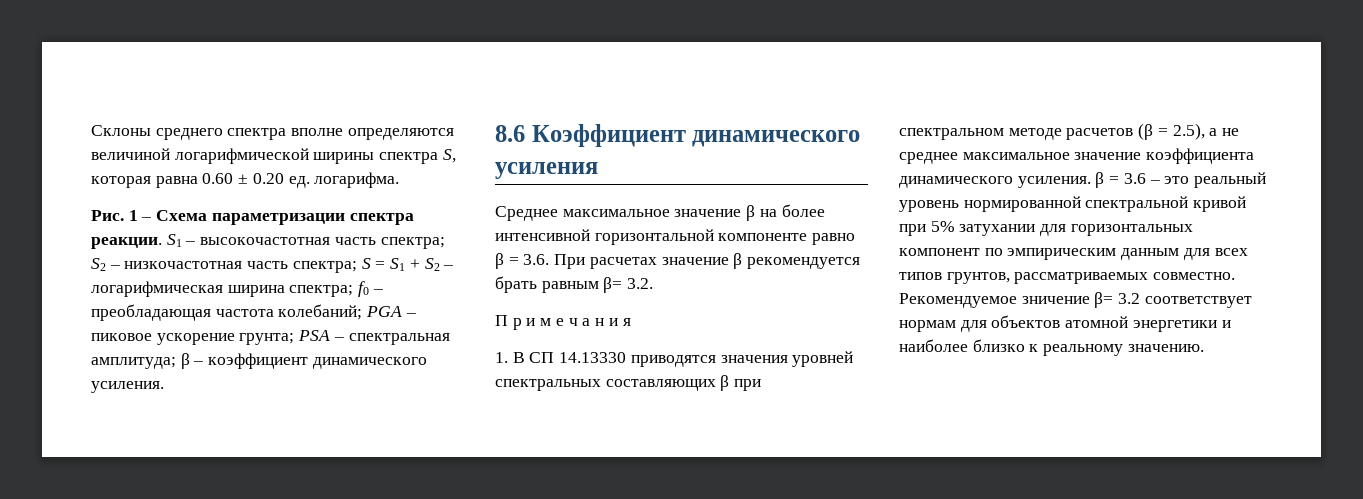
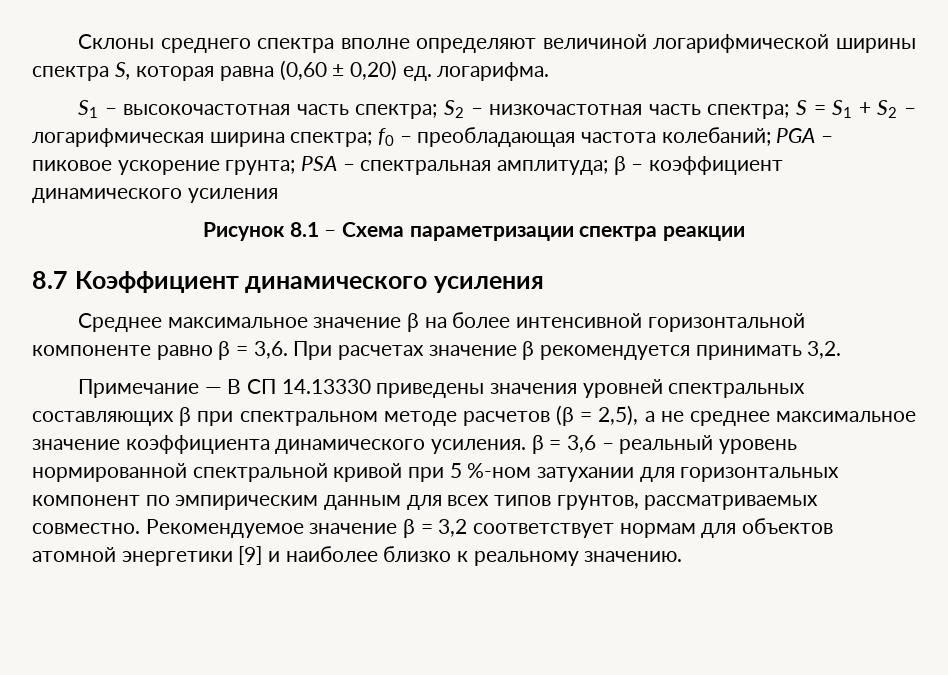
- Склоны среднего спектра вполне определяются величиной логарифмической ширины спектра S, которая равна 0.60 ± 0.20 ед. логарифма.
+ Склоны среднего спектра вполне определяют величиной логарифмической ширины спектра S, которая равна (0,60 ± 0,20) ед. логарифма.
- Рис. 1 – Схема параметризации спектра реакции. S1 – высокочастотная часть спектра; S2 – низкочастотная часть спектра; S = S1 + S2 – логарифмическая ширина спектра; f0 – преобладающая частота колебаний; PGA – пиковое ускорение грунта; PSA – спектральная амплитуда; β – коэффициент динамического усиления.
- 8.6 Коэффициент динамического усиления
+ S1 – высокочастотная часть спектра; S2 – низкочастотная часть спектра; S = S1 + S2 – логарифмическая ширина спектра; f0 – преобладающая частота колебаний; PGA – пиковое ускорение грунта; PSA – спектральная амплитуда; β – коэффициент динамического усиления
+ Рисунок 8.1 – Схема параметризации спектра реакции
+ 8.7 Коэффициент динамического усиления
- Среднее максимальное значение β на более интенсивной горизонтальной компоненте равно β = 3.6. При расчетах значение β рекомендуется брать равным β= 3.2.
- П р и м е ч а н и я
- 1. В СП 14.13330 приводятся значения уровней спектральных составляющих β при спектральном методе расчетов (β = 2.5), а не среднее максимальное значение коэффициента динамического усиления. β = 3.6 – это реальный уровень нормированной спектральной кривой при 5% затухании для горизонтальных компонент по эмпирическим данным для всех типов грунтов, рассматриваемых совместно.
+ Среднее максимальное значение β на более интенсивной горизонтальной компоненте равно β = 3,6. При расчетах значение β рекомендуется принимать 3,2.
+ Примечание — В СП 14.13330 приведены значения уровней спектральных составляющих β при спектральном методе расчетов (β = 2,5), а не среднее максимальное значение коэффициента динамического усиления. β = 3,6 – реальный уровень нормированной спектральной кривой при 5 %-ном затухании для горизонтальных компонент по эмпирическим данным для всех типов грунтов, рассматриваемых совместно.
- Рекомендуемое зничение β= 3.2 соответствует нормам для объектов атомной энергетики и наиболее близко к реальному значению.
+ Рекомендуемое значение β = 3,2 соответствует нормам для объектов атомной энергетики [9] и наиболее близко к реальному значению.

